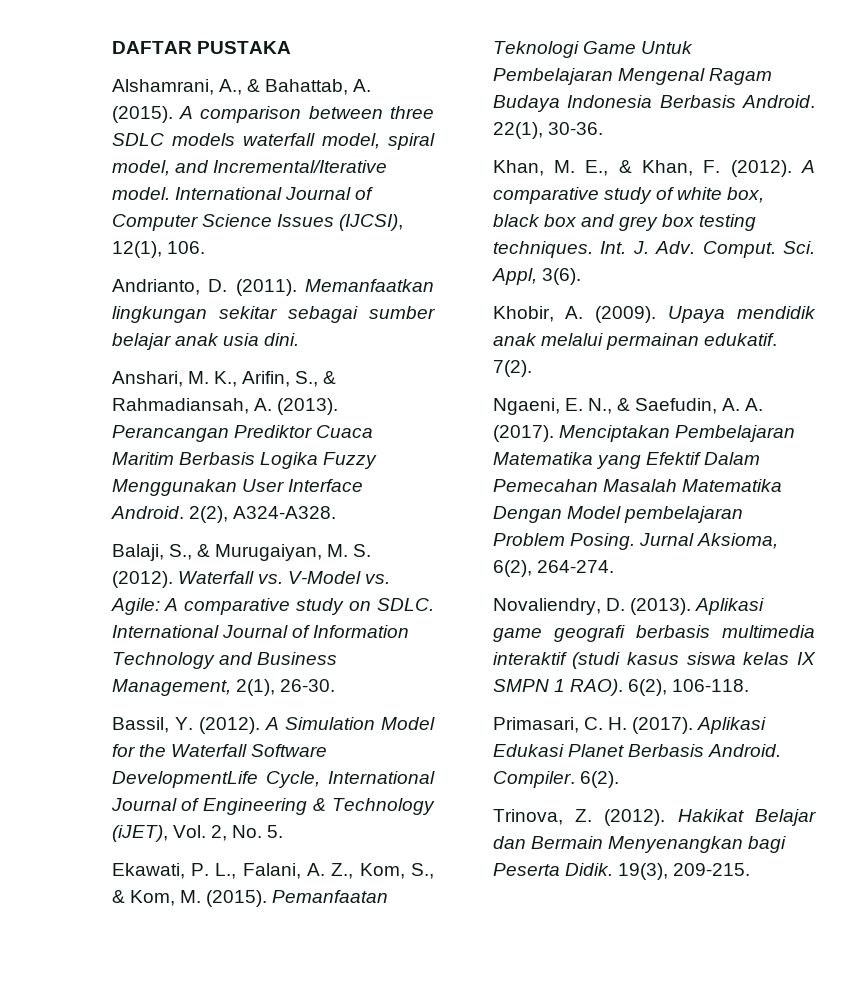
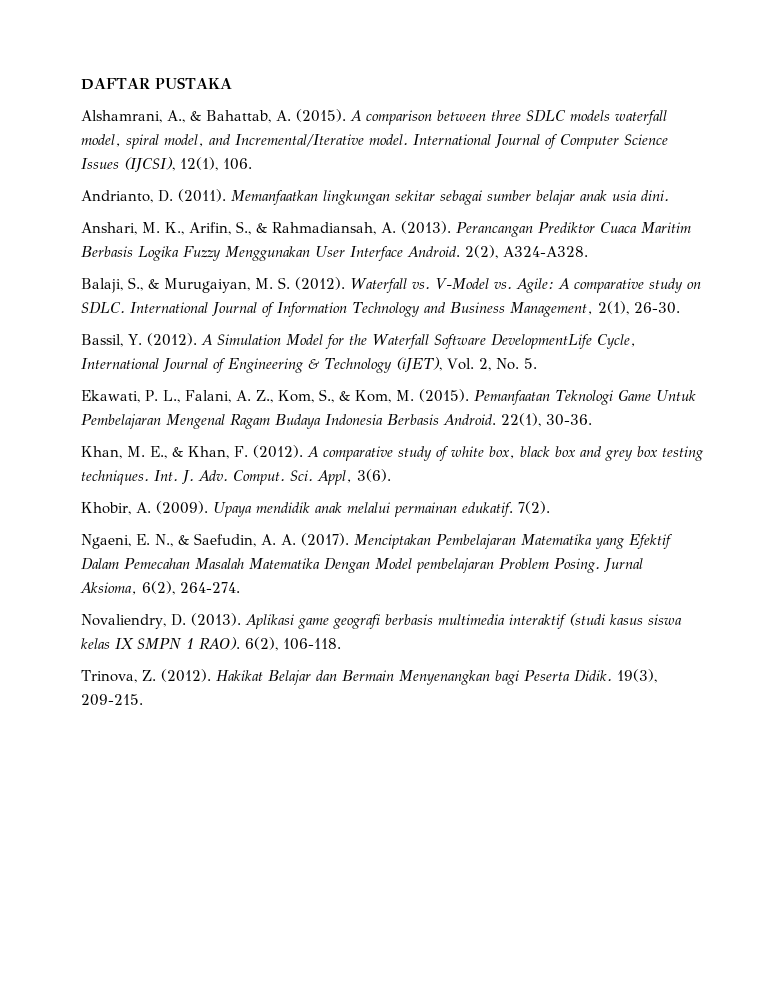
- Primasari, C. H. (2017). Aplikasi Edukasi Planet Berbasis Android. Compiler. 6(2).

